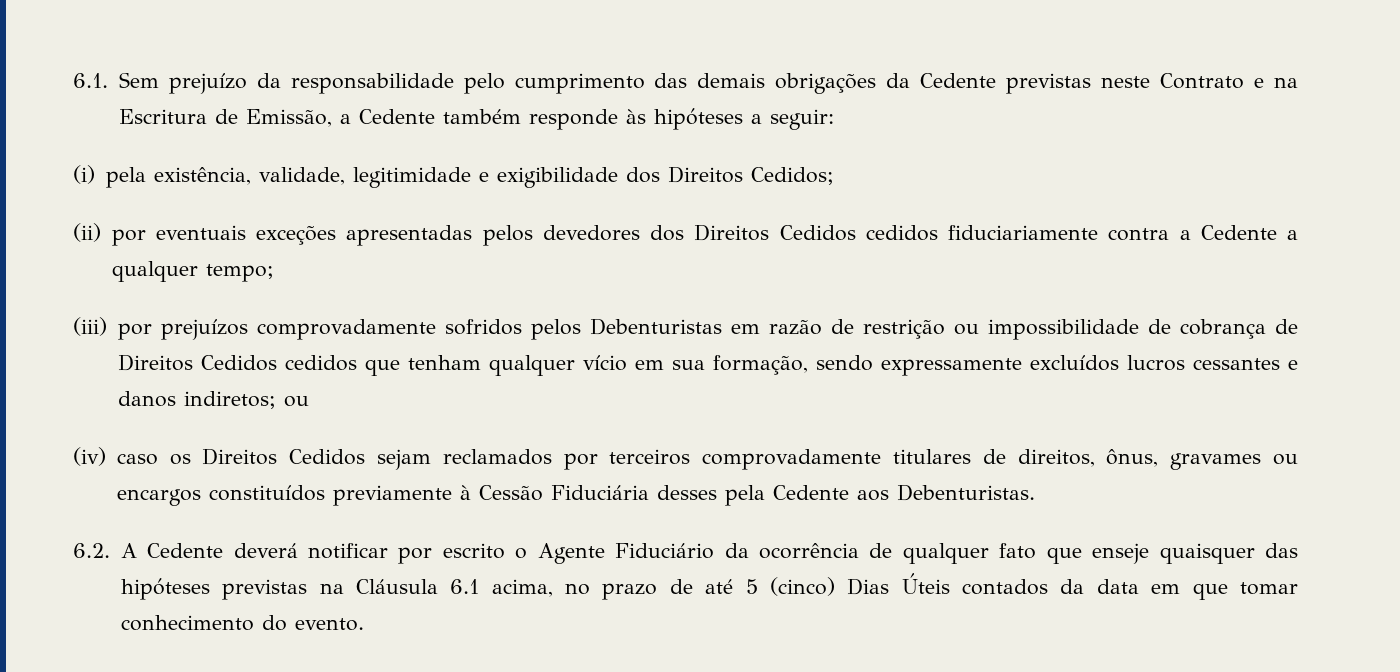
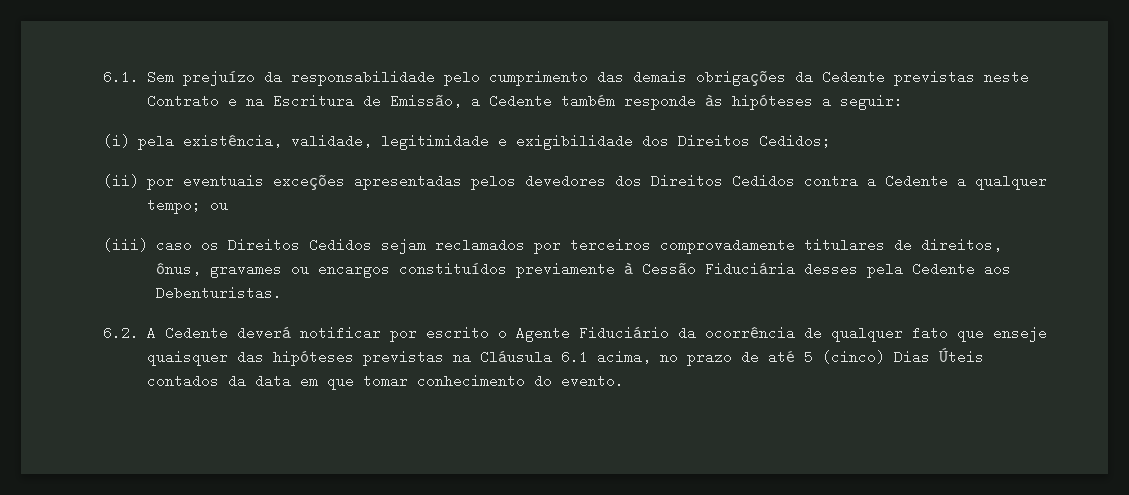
- (ii) por eventuais exceções apresentadas pelos devedores dos Direitos Cedidos cedidos fiduciariamente contra a Cedente a qualquer tempo;
- (iii) por prejuízos comprovadamente sofridos pelos Debenturistas em razão de restrição ou impossibilidade de cobrança de Direitos Cedidos cedidos que tenham qualquer vício em sua formação, sendo expressamente excluídos lucros cessantes e danos indiretos; ou
+ (ii) por eventuais exceções apresentadas pelos devedores dos Direitos Cedidos contra a Cedente a qualquer tempo; ou
- (iv) caso os Direitos Cedidos sejam reclamados por terceiros comprovadamente titulares de direitos, ônus, gravames ou encargos constituídos previamente à Cessão Fiduciária desses pela Cedente aos Debenturistas.
+ (iii) caso os Direitos Cedidos sejam reclamados por terceiros comprovadamente titulares de direitos, ônus, gravames ou encargos constituídos previamente à Cessão Fiduciária desses pela Cedente aos Debenturistas.

